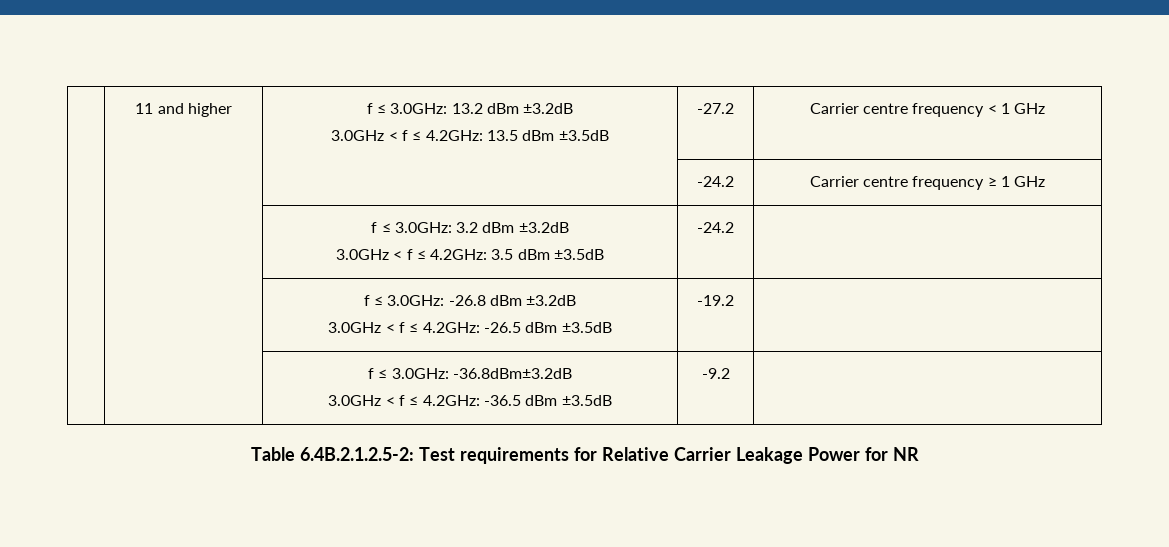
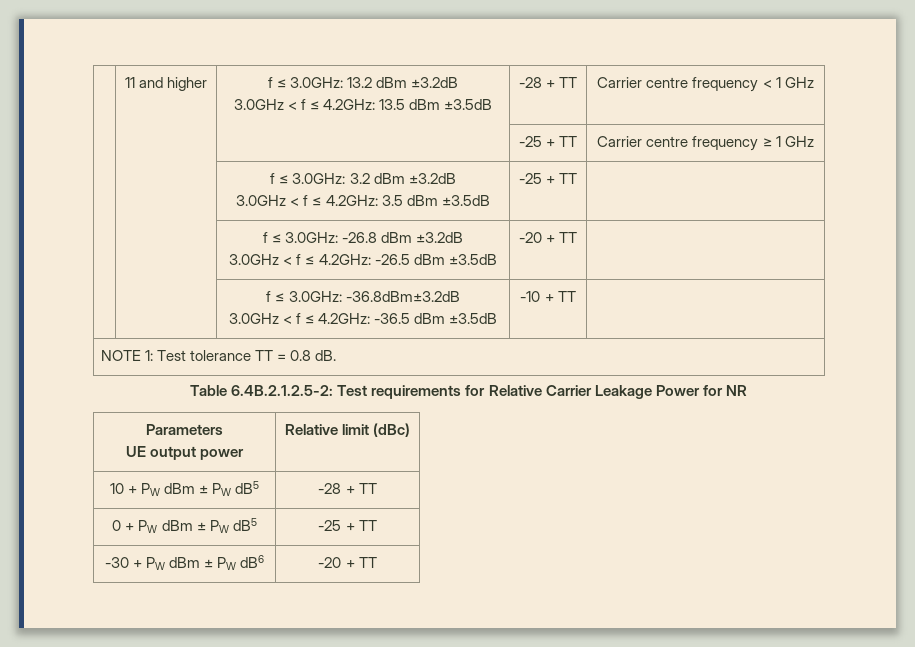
  | 11 and higher | f ≤ 3.0GHz: 13.2 dBm ±3.2dB
- 3.0GHz < f ≤ 4.2GHz: 13.5 dBm ±3.5dB | -27.2 | Carrier centre frequency < 1 GHz
+ 3.0GHz < f ≤ 4.2GHz: 13.5 dBm ±3.5dB | -28 + TT | Carrier centre frequency < 1 GHz
- | | | -24.2 | Carrier centre frequency ≥ 1 GHz
+ | | | -25 + TT | Carrier centre frequency ≥ 1 GHz
  | | f ≤ 3.0GHz: 3.2 dBm ±3.2dB
- 3.0GHz < f ≤ 4.2GHz: 3.5 dBm ±3.5dB | -24.2 |
+ 3.0GHz < f ≤ 4.2GHz: 3.5 dBm ±3.5dB | -25 + TT |
  | | f ≤ 3.0GHz: -26.8 dBm ±3.2dB
- 3.0GHz < f ≤ 4.2GHz: -26.5 dBm ±3.5dB | -19.2 |
+ 3.0GHz < f ≤ 4.2GHz: -26.5 dBm ±3.5dB | -20 + TT |
  | | f ≤ 3.0GHz: -36.8dBm±3.2dB
- 3.0GHz < f ≤ 4.2GHz: -36.5 dBm ±3.5dB | -9.2 |
+ 3.0GHz < f ≤ 4.2GHz: -36.5 dBm ±3.5dB | -10 + TT |
+ NOTE 1: Test tolerance TT = 0.8 dB.
+ Parameters
+ UE output power | Relative limit (dBc)
+ 10 + PW dBm ± PW dB5 | -28 + TT
+ 0 + PW dBm ± PW dB5 | -25 + TT
+ -30 + PW dBm ± PW dB6 | -20 + TT

